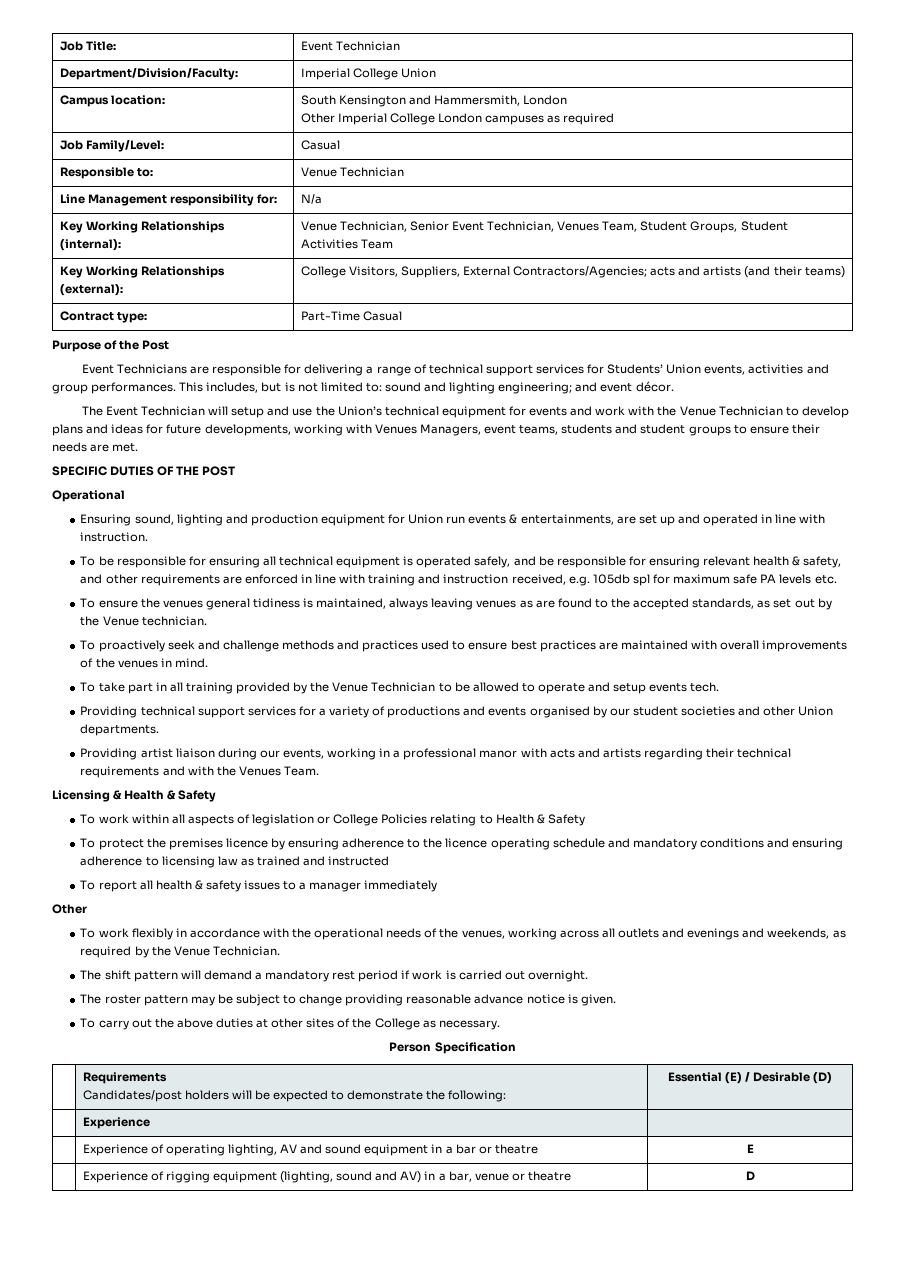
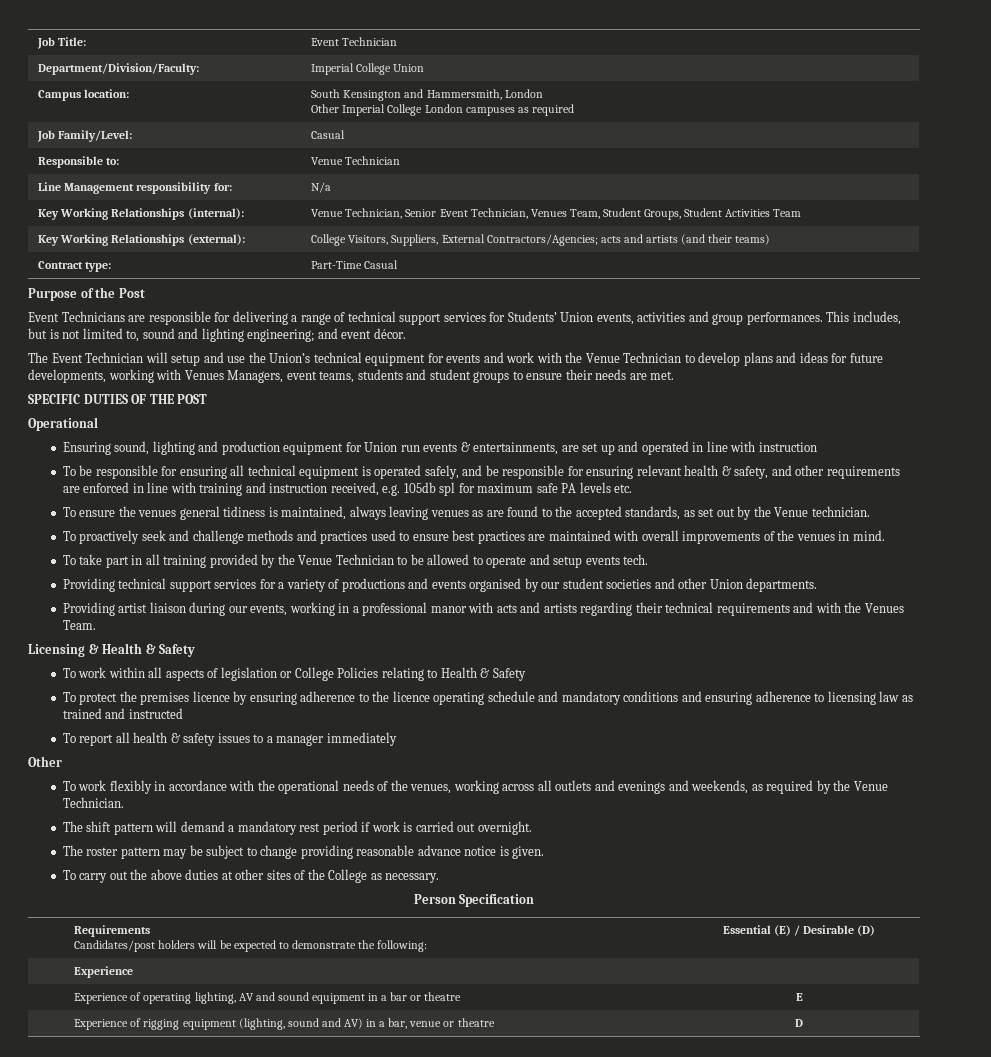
- This includes, but is not limited to: sound and lighting engineering; and event décor.
+ This includes, but is not limited to, sound and lighting engineering; and event décor.
- Ensuring sound, lighting and production equipment for Union run events & entertainments, are set up and operated in line with instruction.
+ Ensuring sound, lighting and production equipment for Union run events & entertainments, are set up and operated in line with instruction

